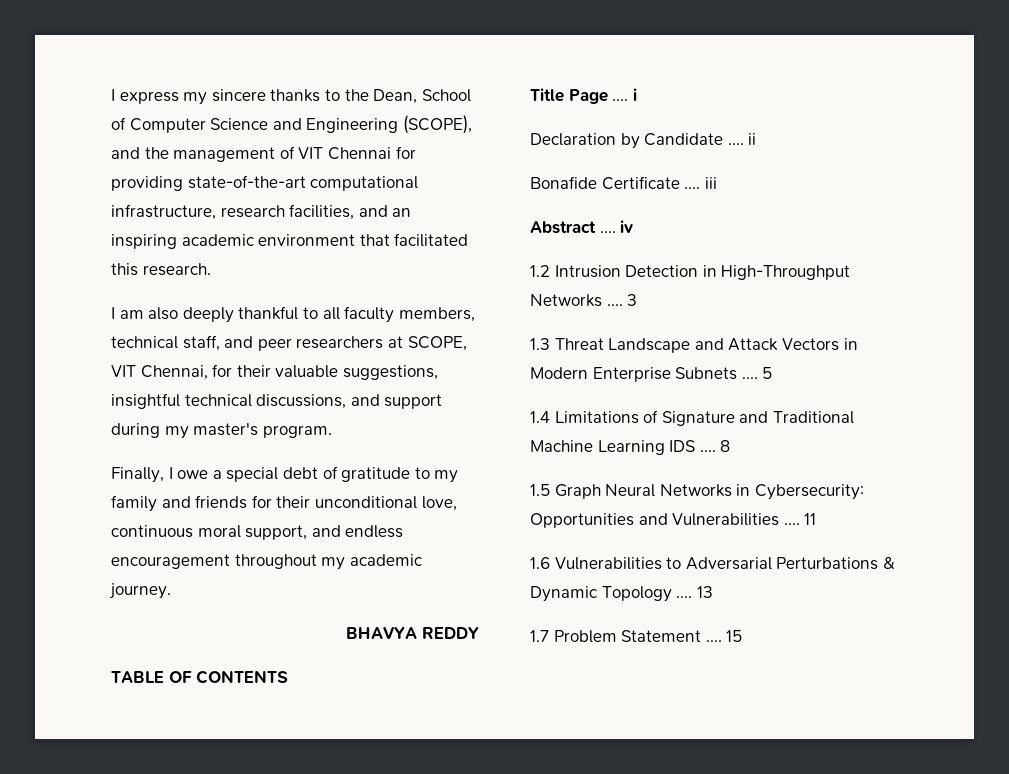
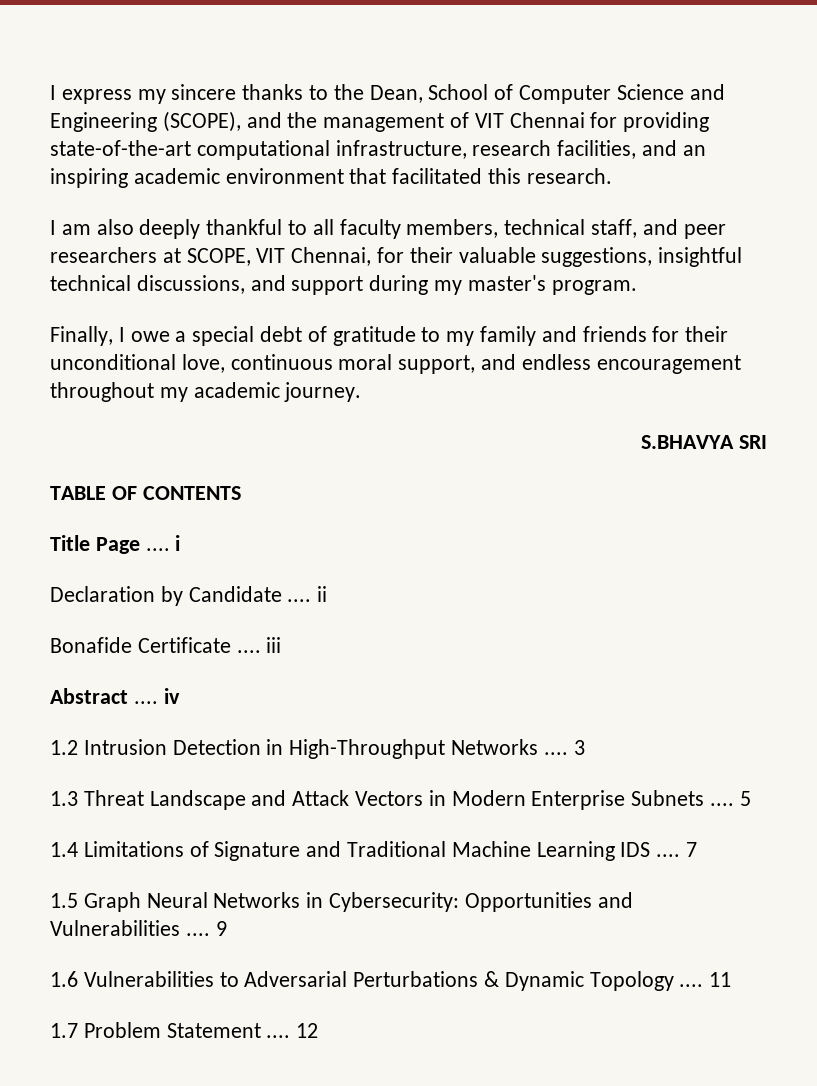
- BHAVYA REDDY
+ S.BHAVYA SRI
- 8
+ 7
- 11
+ 9
- 13
+ 11
- 15
+ 12

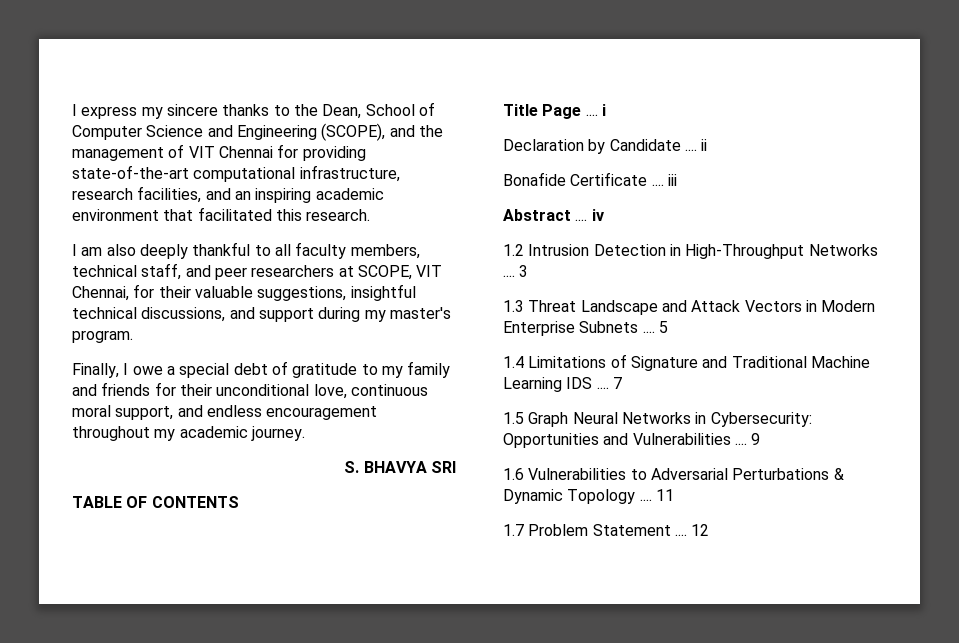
- S.BHAVYA SRI
+ S. BHAVYA SRI

